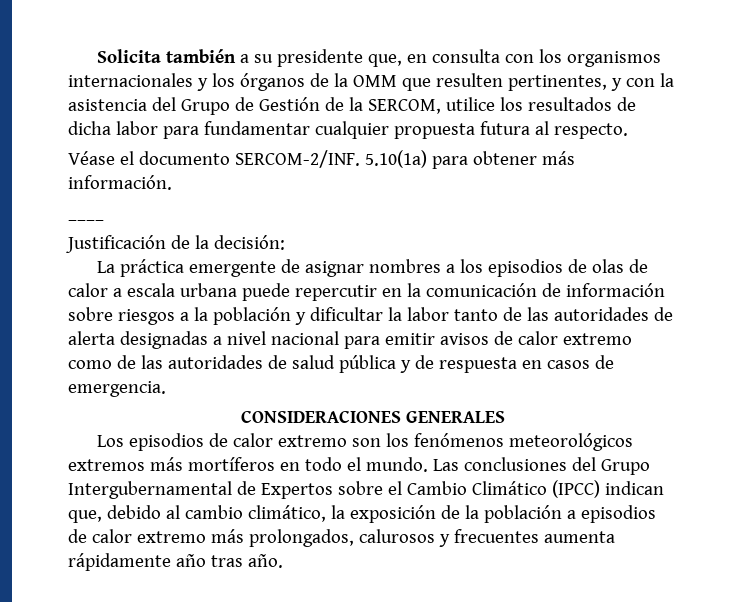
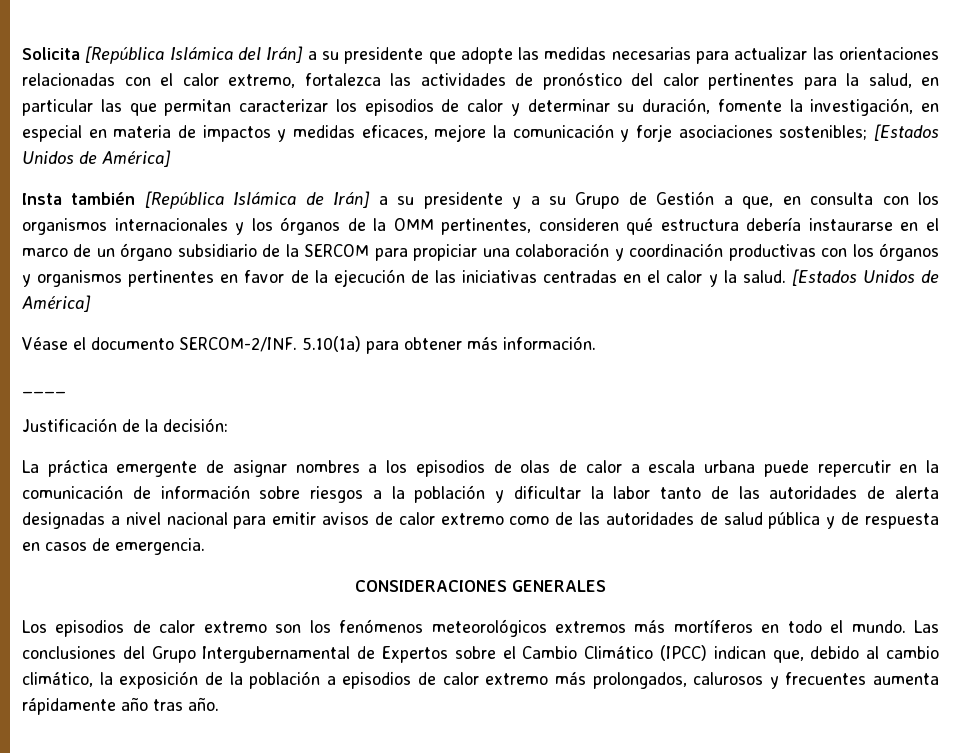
- Solicita también a su presidente que, en consulta con los organismos internacionales y los órganos de la OMM que resulten pertinentes, y con la asistencia del Grupo de Gestión de la SERCOM, utilice los resultados de dicha labor para fundamentar cualquier propuesta futura al respecto.
+ Solicita [República Islámica del Irán] a su presidente que adopte las medidas necesarias para actualizar las orientaciones relacionadas con el calor extremo, fortalezca las actividades de pronóstico del calor pertinentes para la salud, en particular las que permitan caracterizar los episodios de calor y determinar su duración, fomente la investigación, en especial en materia de impactos y medidas eficaces, mejore la comunicación y forje asociaciones sostenibles; [Estados Unidos de América]
+ Insta también [República Islámica de Irán] a su presidente y a su Grupo de Gestión a que, en consulta con los organismos internacionales y los órganos de la OMM pertinentes, consideren qué estructura debería instaurarse en el marco de un órgano subsidiario de la SERCOM para propiciar una colaboración y coordinación productivas con los órganos y organismos pertinentes en favor de la ejecución de las iniciativas centradas en el calor y la salud. [Estados Unidos de América]

